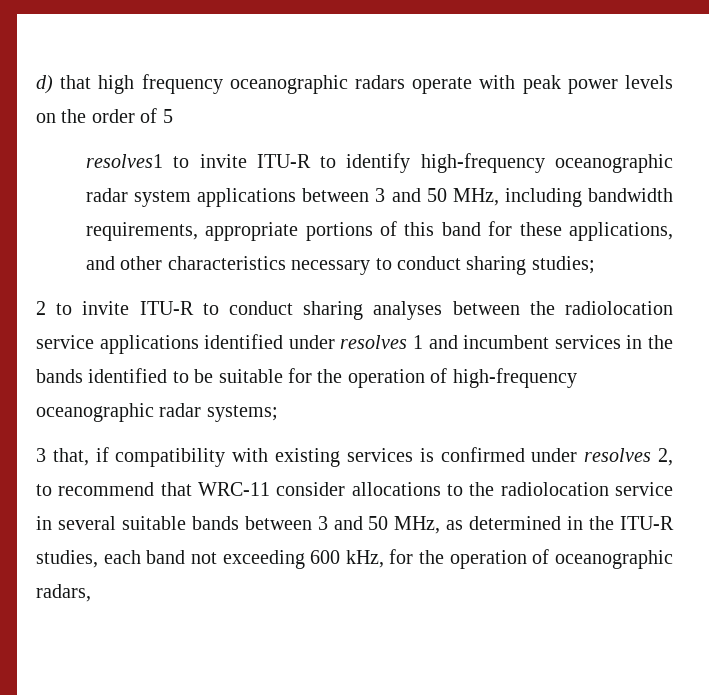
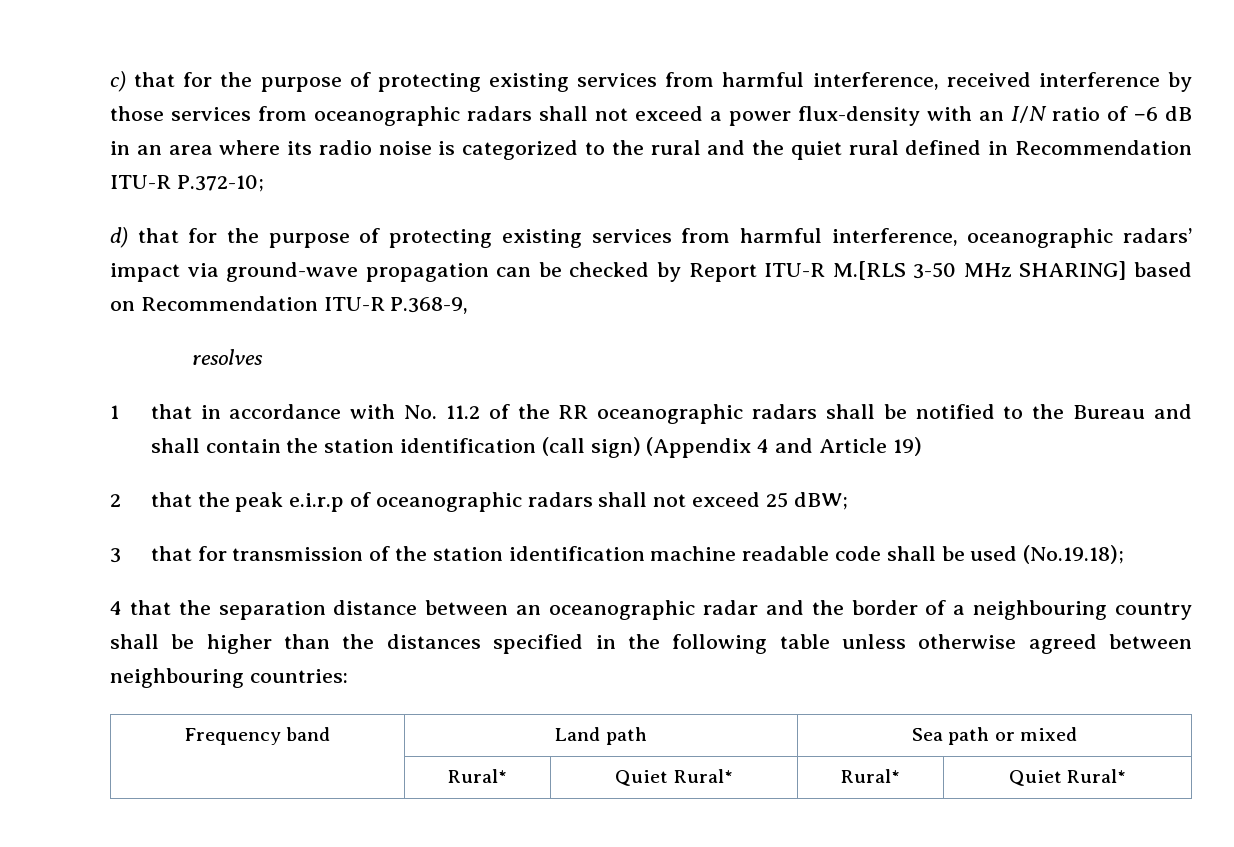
- d) that high frequency oceanographic radars operate with peak power levels on the order of 5
- resolves1 to invite ITU-R to identify high-frequency oceanographic radar system applications between 3 and 50 MHz, including bandwidth requirements, appropriate portions of this band for these applications, and other characteristics necessary to conduct sharing studies;
- 2 to invite ITU-R to conduct sharing analyses between the radiolocation service applications identified under resolves 1 and incumbent services in the bands identified to be suitable for the operation of high-frequency oceanographic radar systems;
- 3 that, if compatibility with existing services is confirmed under resolves 2, to recommend that WRC-11 consider allocations to the radiolocation service in several suitable bands between 3 and 50 MHz, as determined in the ITU-R studies, each band not exceeding 600 kHz, for the operation of oceanographic radars,
+ c) that for the purpose of protecting existing services from harmful interference, received interference by those services from oceanographic radars shall not exceed a power flux-density with an I/N ratio of −6 dB in an area where its radio noise is categorized to the rural and the quiet rural defined in Recommendation ITU-R P.372-10;
+ d) that for the purpose of protecting existing services from harmful interference, oceanographic radars’ impact via ground-wave propagation can be checked by Report ITU-R M.[RLS 3-50 MHz SHARING] based on Recommendation ITU-R P.368-9,
+ resolves
+ 1 that in accordance with No. 11.2 of the RR oceanographic radars shall be notified to the Bureau and shall contain the station identification (call sign) (Appendix 4 and Article 19)
+ 2 that the peak e.i.r.p of oceanographic radars shall not exceed 25 dBW;
+ 3 that for transmission of the station identification machine readable code shall be used (No.19.18);
+ 4 that the separation distance between an oceanographic radar and the border of a neighbouring country shall be higher than the distances specified in the following table unless otherwise agreed between neighbouring countries:
+ Frequency band | Land path | Sea path or mixed
+ | Rural* | Quiet Rural* | Rural* | Quiet Rural*

